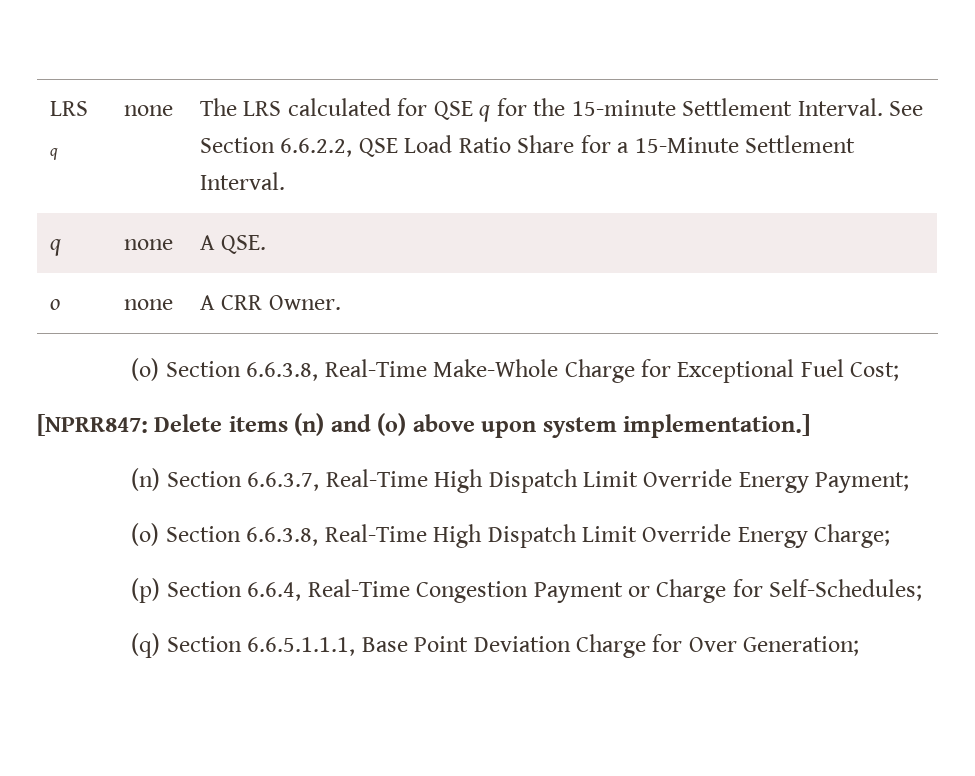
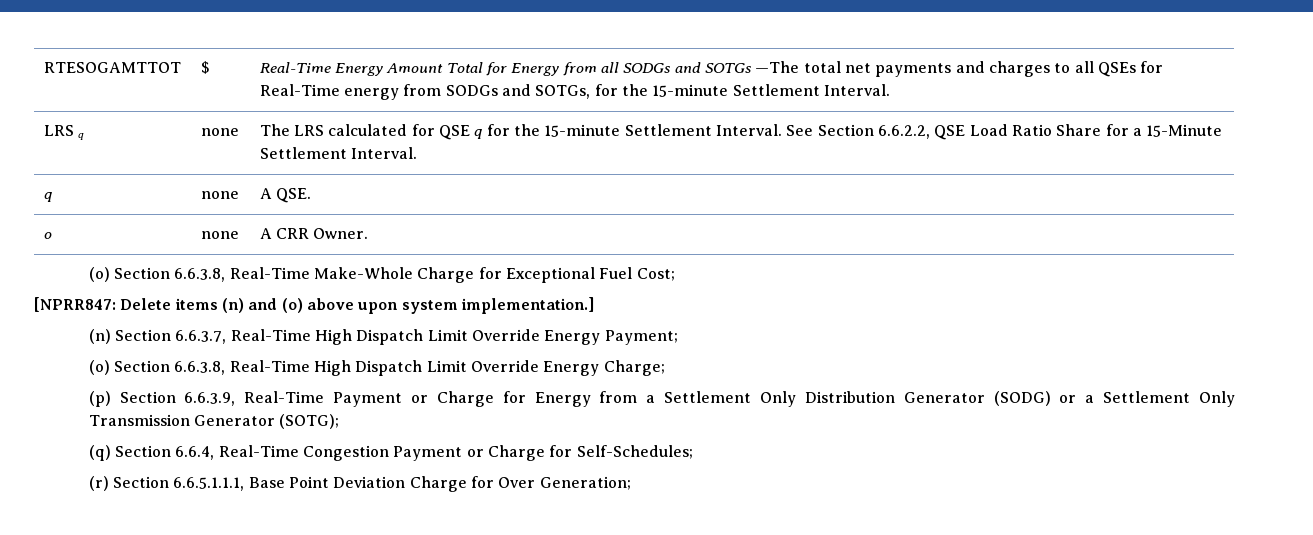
+ RTESOGAMTTOT | $ | Real-Time Energy Amount Total for Energy from all SODGs and SOTGs —The total net payments and charges to all QSEs for Real-Time energy from SODGs and SOTGs, for the 15-minute Settlement Interval.
- (p) Section 6.6.4, Real-Time Congestion Payment or Charge for Self-Schedules;
+ (p) Section 6.6.3.9, Real-Time Payment or Charge for Energy from a Settlement Only Distribution Generator (SODG) or a Settlement Only Transmission Generator (SOTG);
+ (q) Section 6.6.4, Real-Time Congestion Payment or Charge for Self-Schedules;
- (q) Section 6.6.5.1.1.1, Base Point Deviation Charge for Over Generation;
+ (r) Section 6.6.5.1.1.1, Base Point Deviation Charge for Over Generation;

